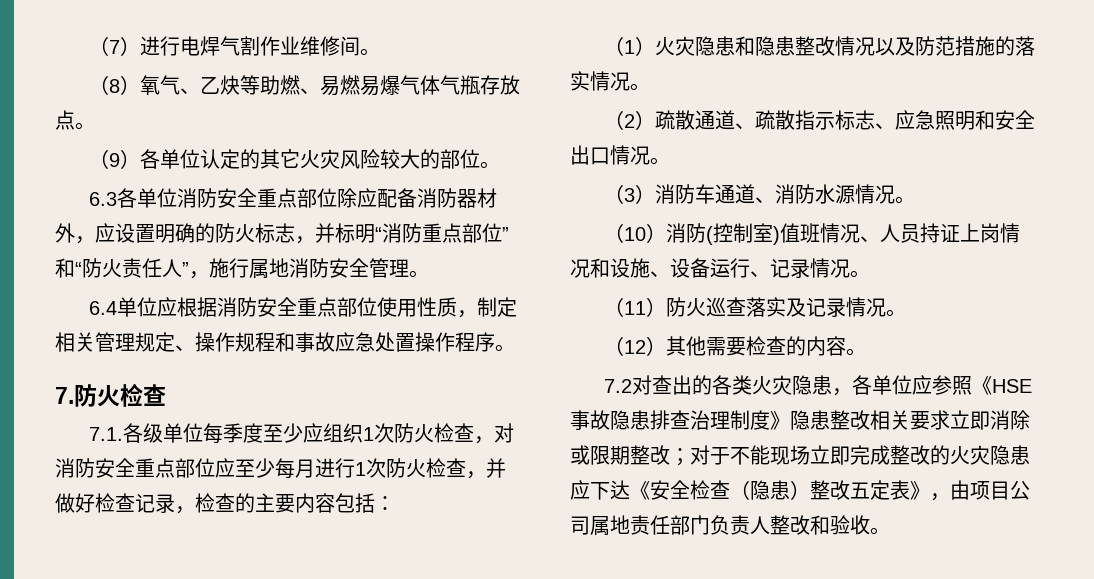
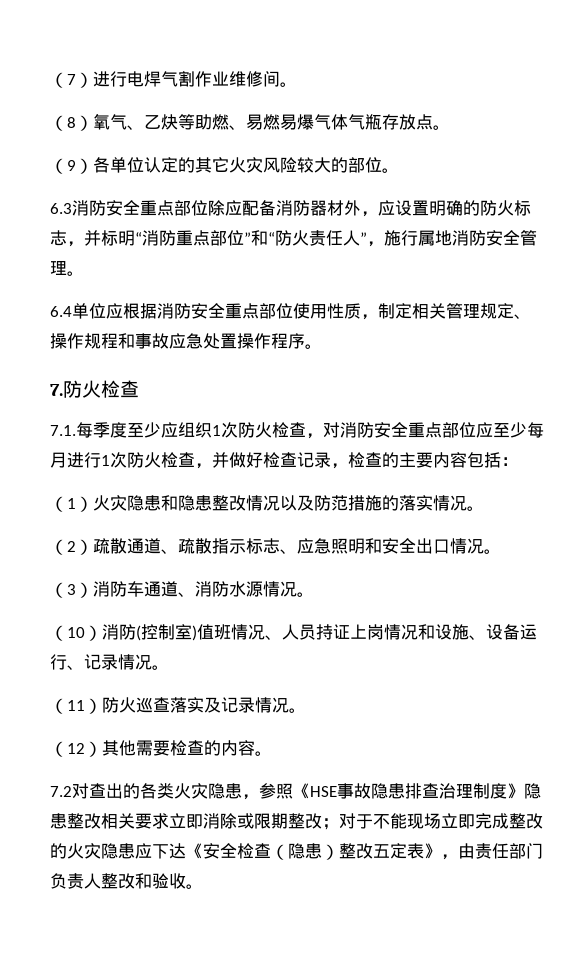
- 6.3各单位消防安全重点部位除应配备消防器材外，应设置明确的防火标志，并标明“消防重点部位”和“防火责任人”，施行属地消防安全管理。
+ 6.3消防安全重点部位除应配备消防器材外，应设置明确的防火标志，并标明“消防重点部位”和“防火责任人”，施行属地消防安全管理。
- 7.1.各级单位每季度至少应组织1次防火检查，对消防安全重点部位应至少每月进行1次防火检查，并做好检查记录，检查的主要内容包括：
+ 7.1.每季度至少应组织1次防火检查，对消防安全重点部位应至少每月进行1次防火检查，并做好检查记录，检查的主要内容包括：
- 7.2对查出的各类火灾隐患，各单位应参照《HSE事故隐患排查治理制度》隐患整改相关要求立即消除或限期整改；对于不能现场立即完成整改的火灾隐患应下达《安全检查（隐患）整改五定表》，由项目公司属地责任部门负责人整改和验收。
+ 7.2对查出的各类火灾隐患，参照《HSE事故隐患排查治理制度》隐患整改相关要求立即消除或限期整改；对于不能现场立即完成整改的火灾隐患应下达《安全检查（隐患）整改五定表》，由责任部门负责人整改和验收。

